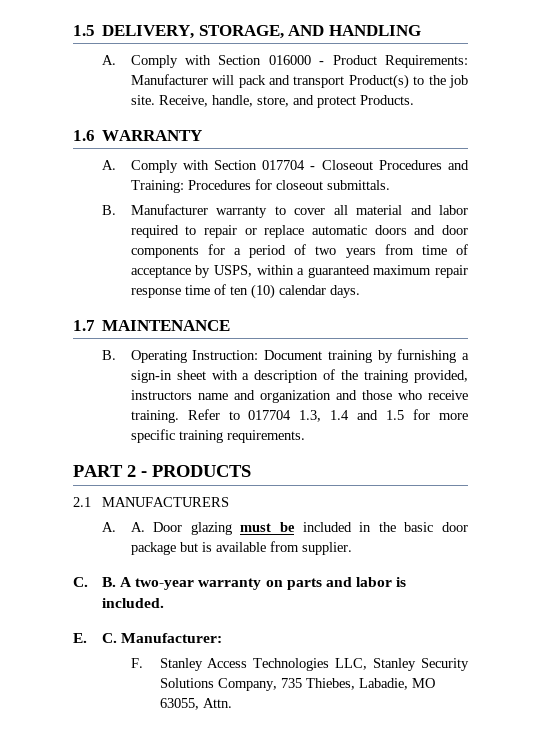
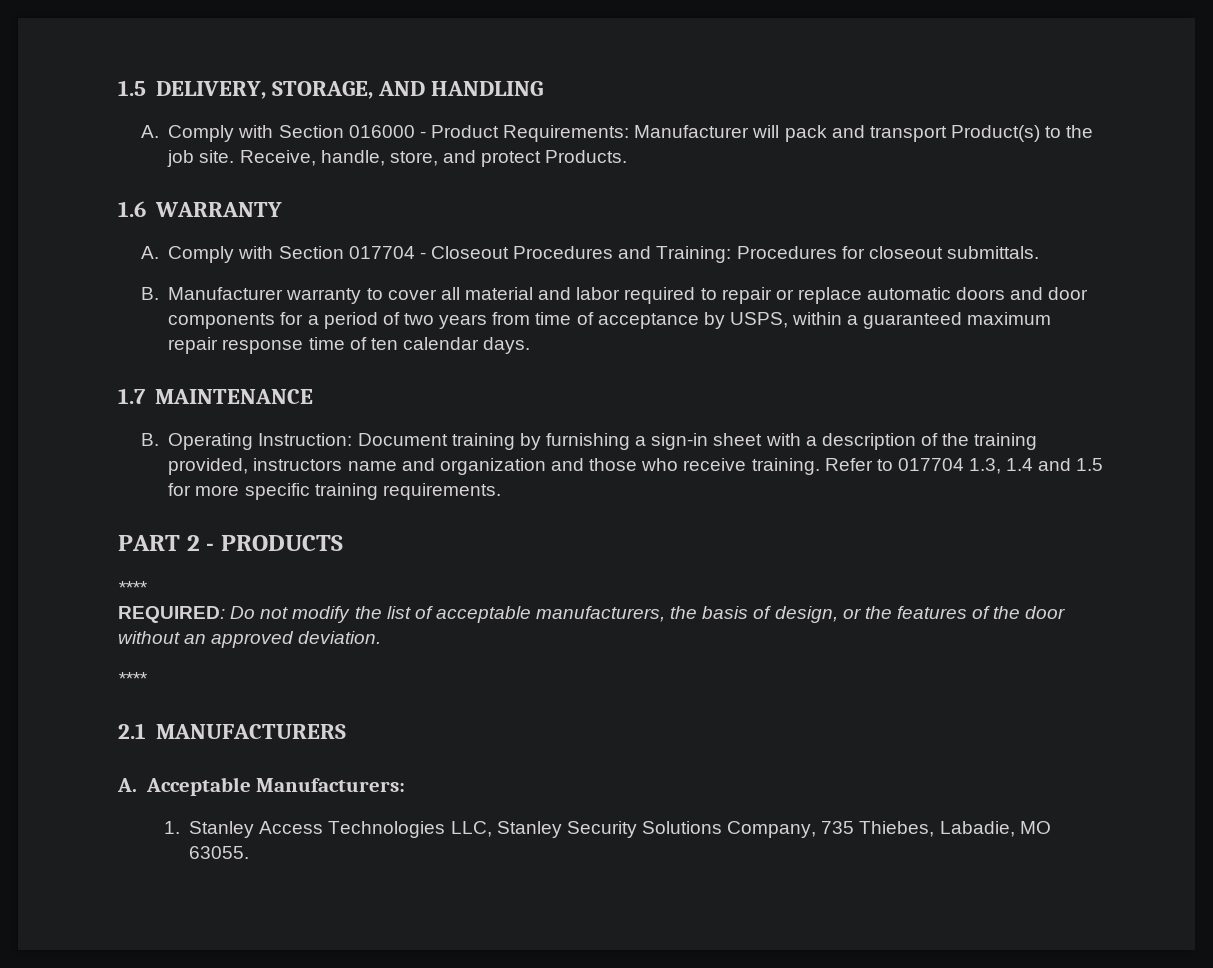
- B. Manufacturer warranty to cover all material and labor required to repair or replace automatic doors and door components for a period of two years from time of acceptance by USPS, within a guaranteed maximum repair response time of ten (10) calendar days.
+ B. Manufacturer warranty to cover all material and labor required to repair or replace automatic doors and door components for a period of two years from time of acceptance by USPS, within a guaranteed maximum repair response time of ten calendar days.
  PART 2 - PRODUCTS
+ ****
+ REQUIRED: Do not modify the list of acceptable manufacturers, the basis of design, or the features of the door without an approved deviation.
+ ****
  2.1 MANUFACTURERS
- A. A. Door glazing must be included in the basic door package but is available from supplier.
- C. B. A two-year warranty on parts and labor is included.
- E. C. Manufacturer:
- F. Stanley Access Technologies LLC, Stanley Security Solutions Company, 735 Thiebes, Labadie, MO 63055, Attn.
+ A. Acceptable Manufacturers:
+ 1. Stanley Access Technologies LLC, Stanley Security Solutions Company, 735 Thiebes, Labadie, MO 63055.

